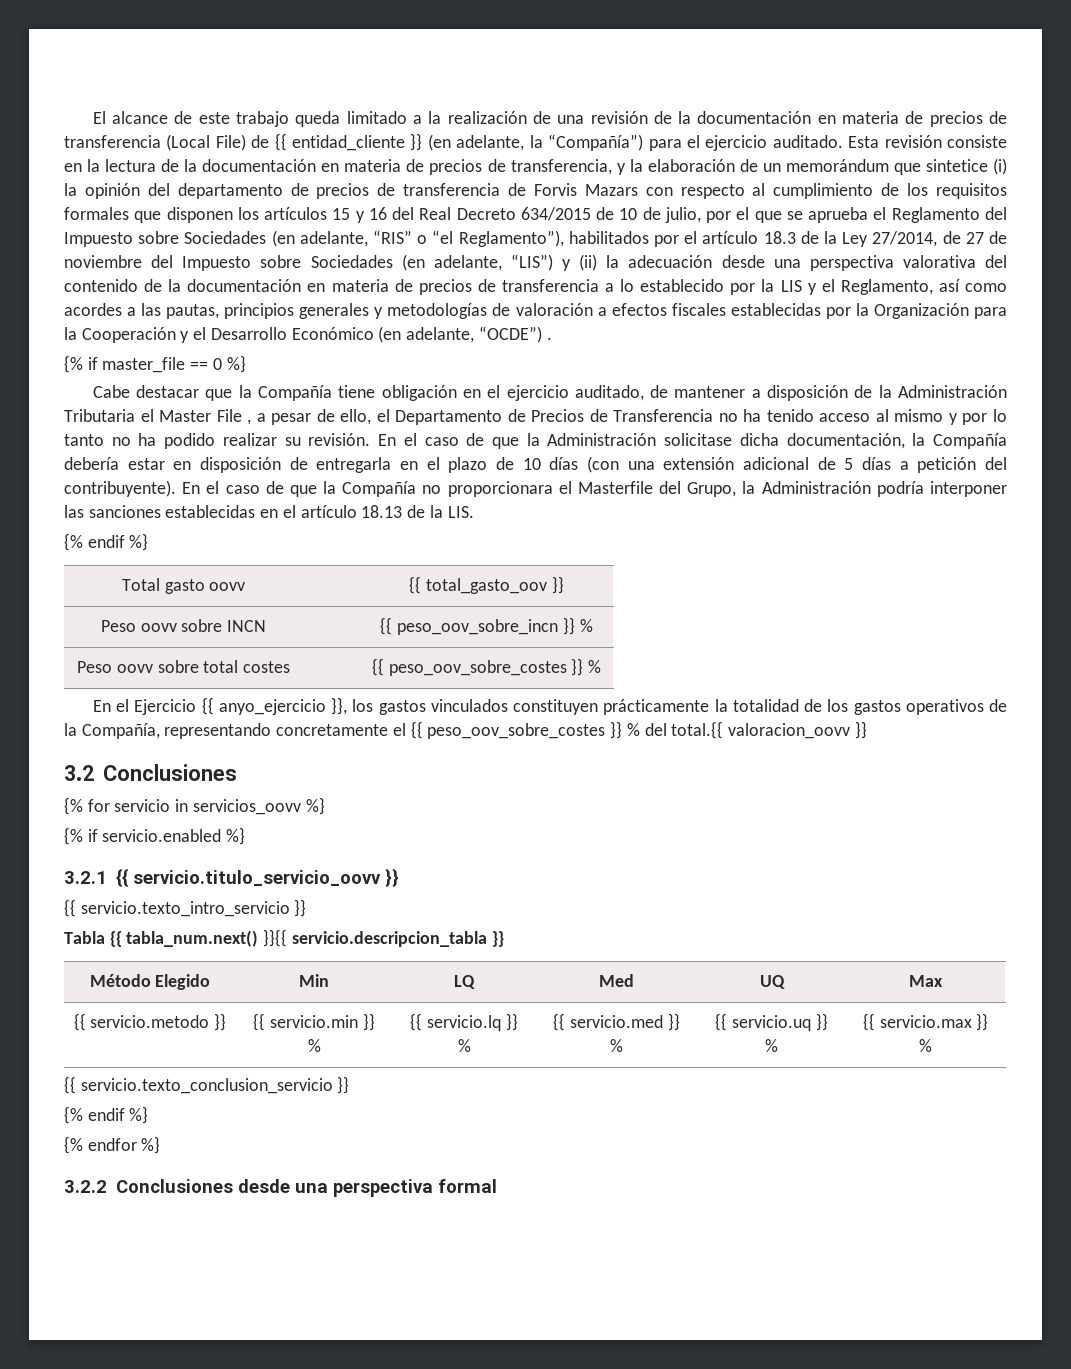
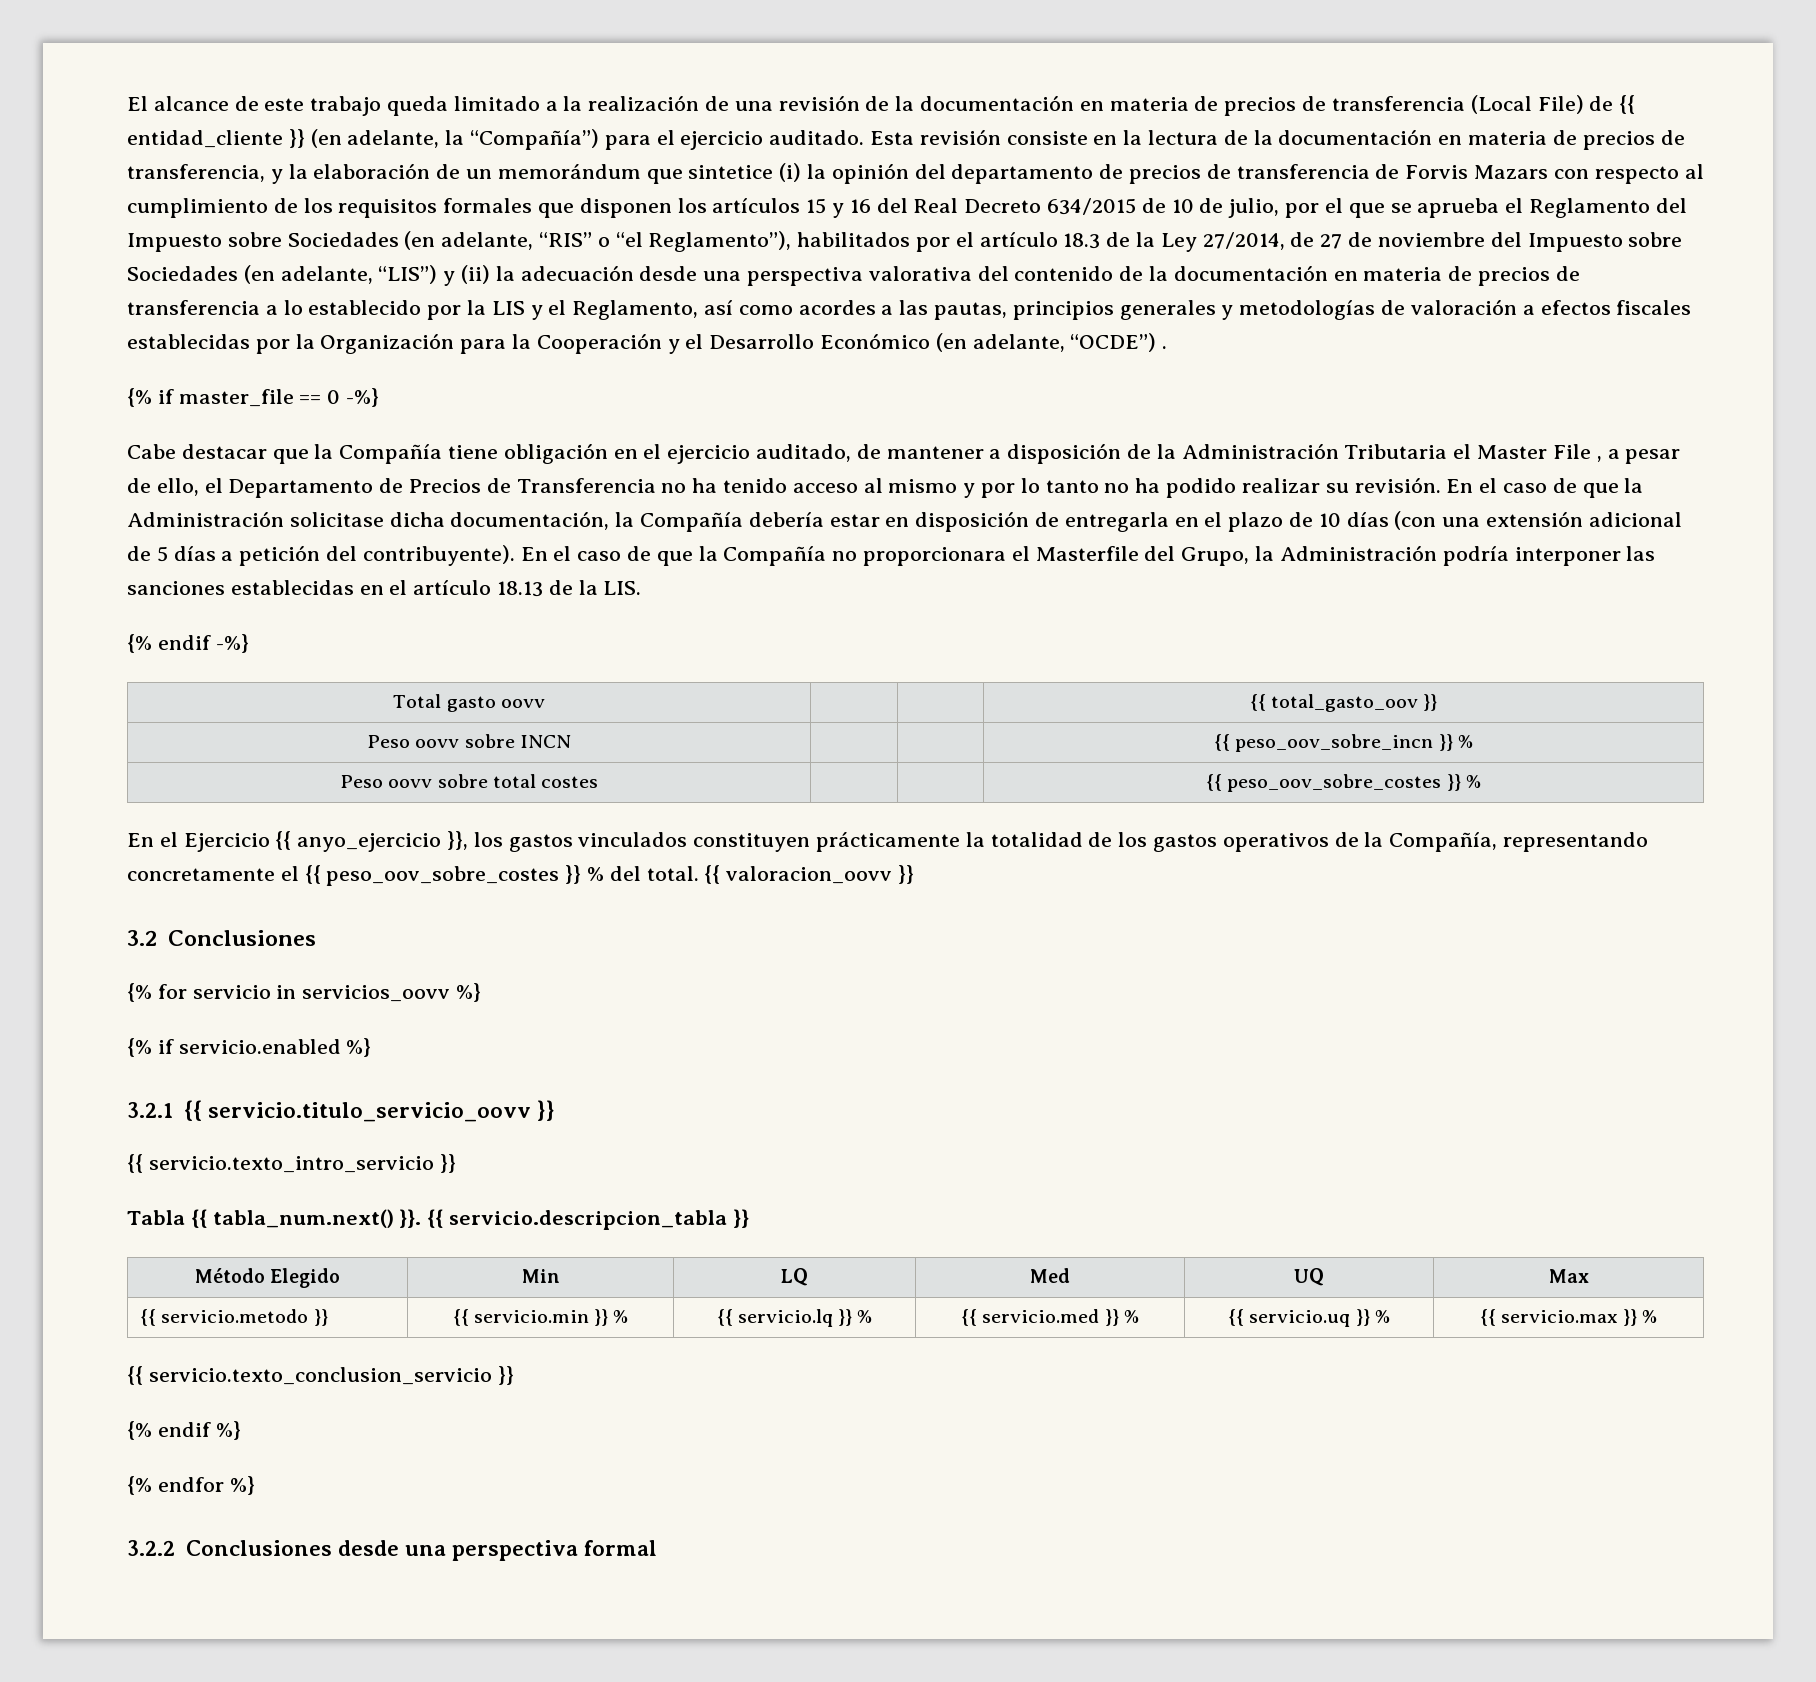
- {% if master_file == 0 %}
+ {% if master_file == 0 -%}
  En el caso de que la Compañía no proporcionara el Masterfile del Grupo, la Administración podría interponer las sanciones establecidas en el artículo 18.13 de la LIS.
- {% endif %}
+ {% endif -%}
- En el Ejercicio {{ anyo_ejercicio }}, los gastos vinculados constituyen prácticamente la totalidad de los gastos operativos de la Compañía, representando concretamente el {{ peso_oov_sobre_costes }} % del total.{{ valoracion_oovv }}
+ En el Ejercicio {{ anyo_ejercicio }}, los gastos vinculados constituyen prácticamente la totalidad de los gastos operativos de la Compañía, representando concretamente el {{ peso_oov_sobre_costes }} % del total. {{ valoracion_oovv }}
- Tabla {{ tabla_num.next() }}{{ servicio.descripcion_tabla }}
+ Tabla {{ tabla_num.next() }}. {{ servicio.descripcion_tabla }}

